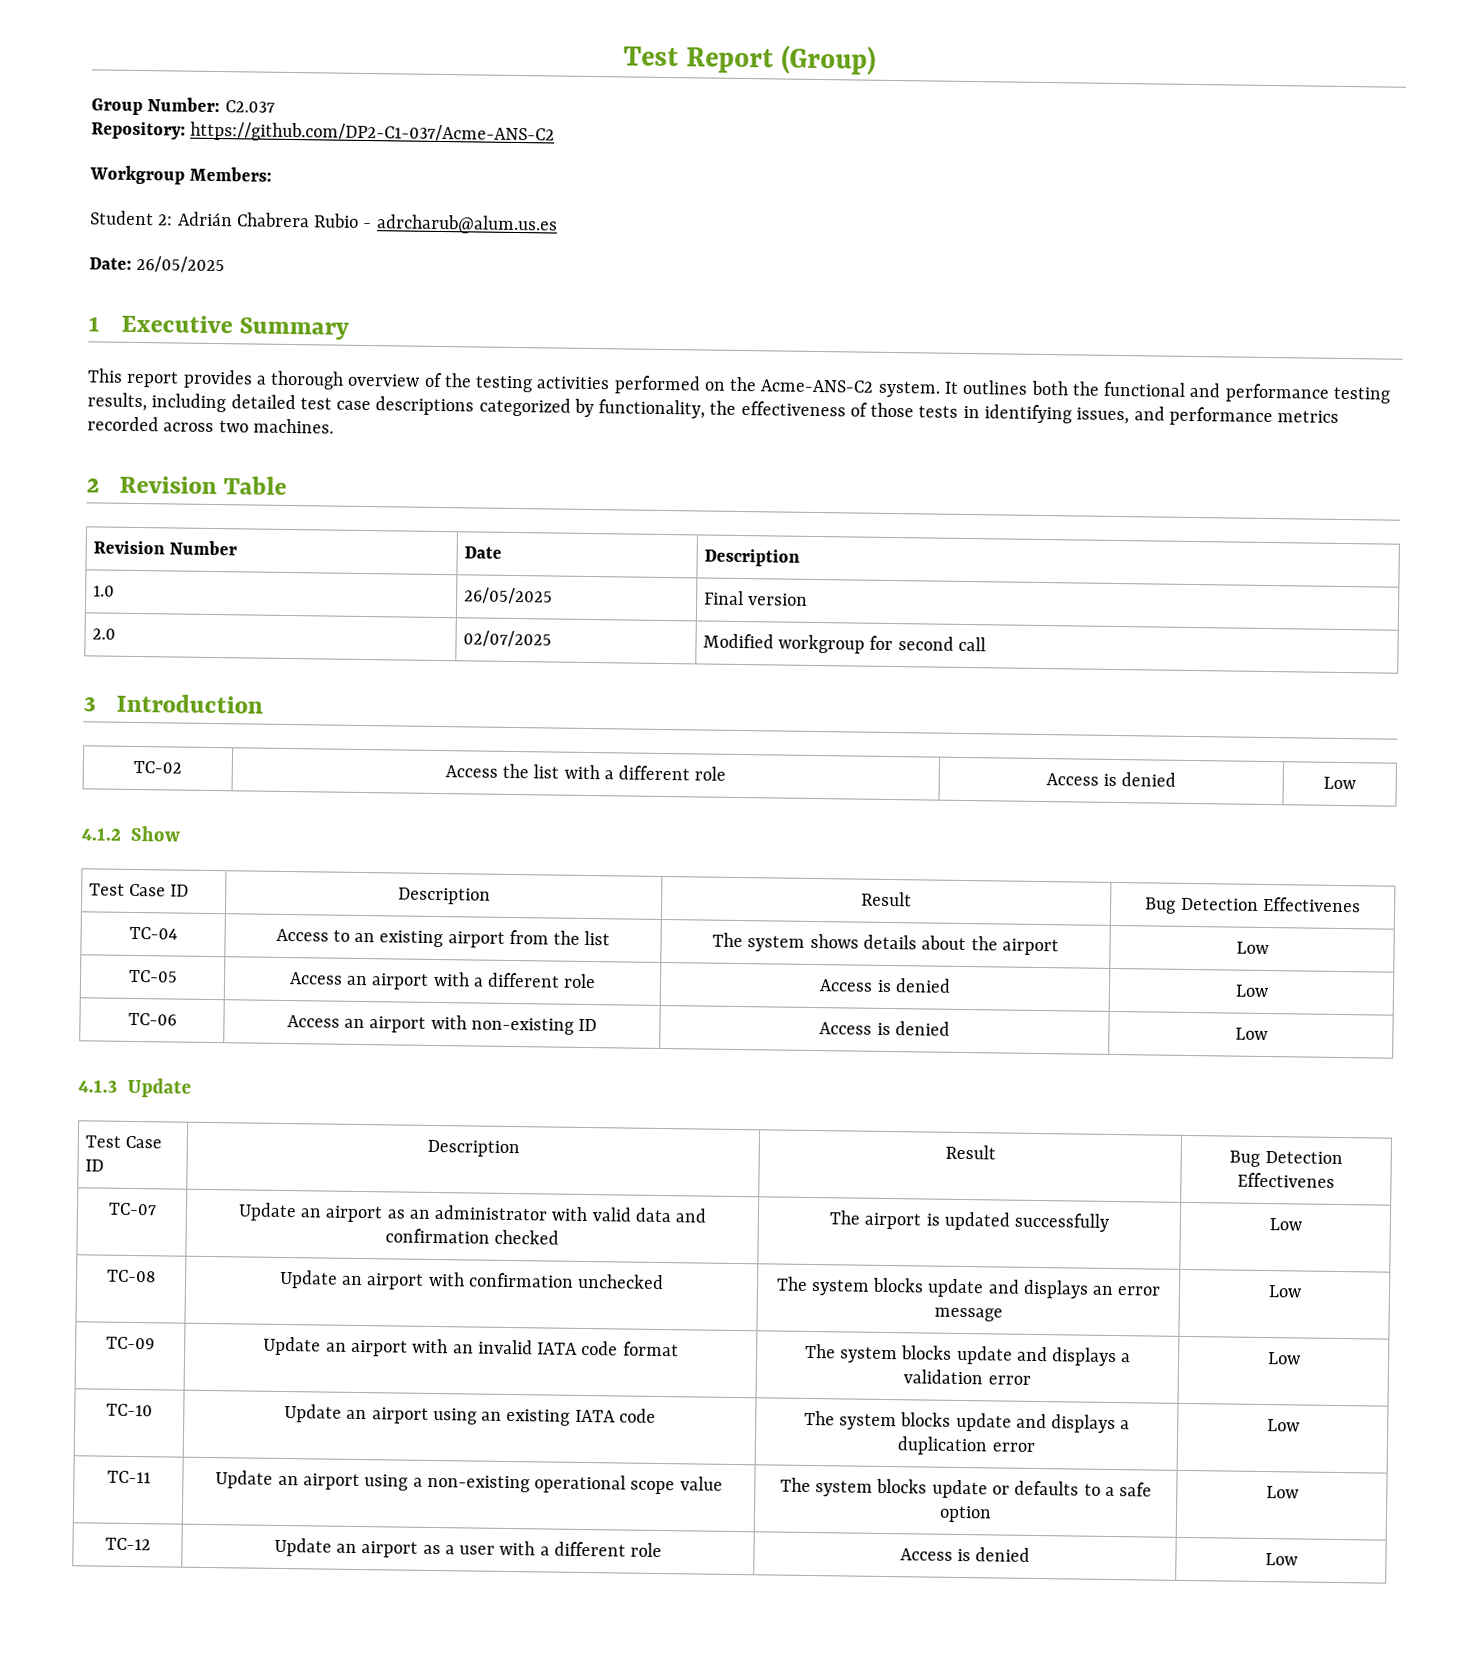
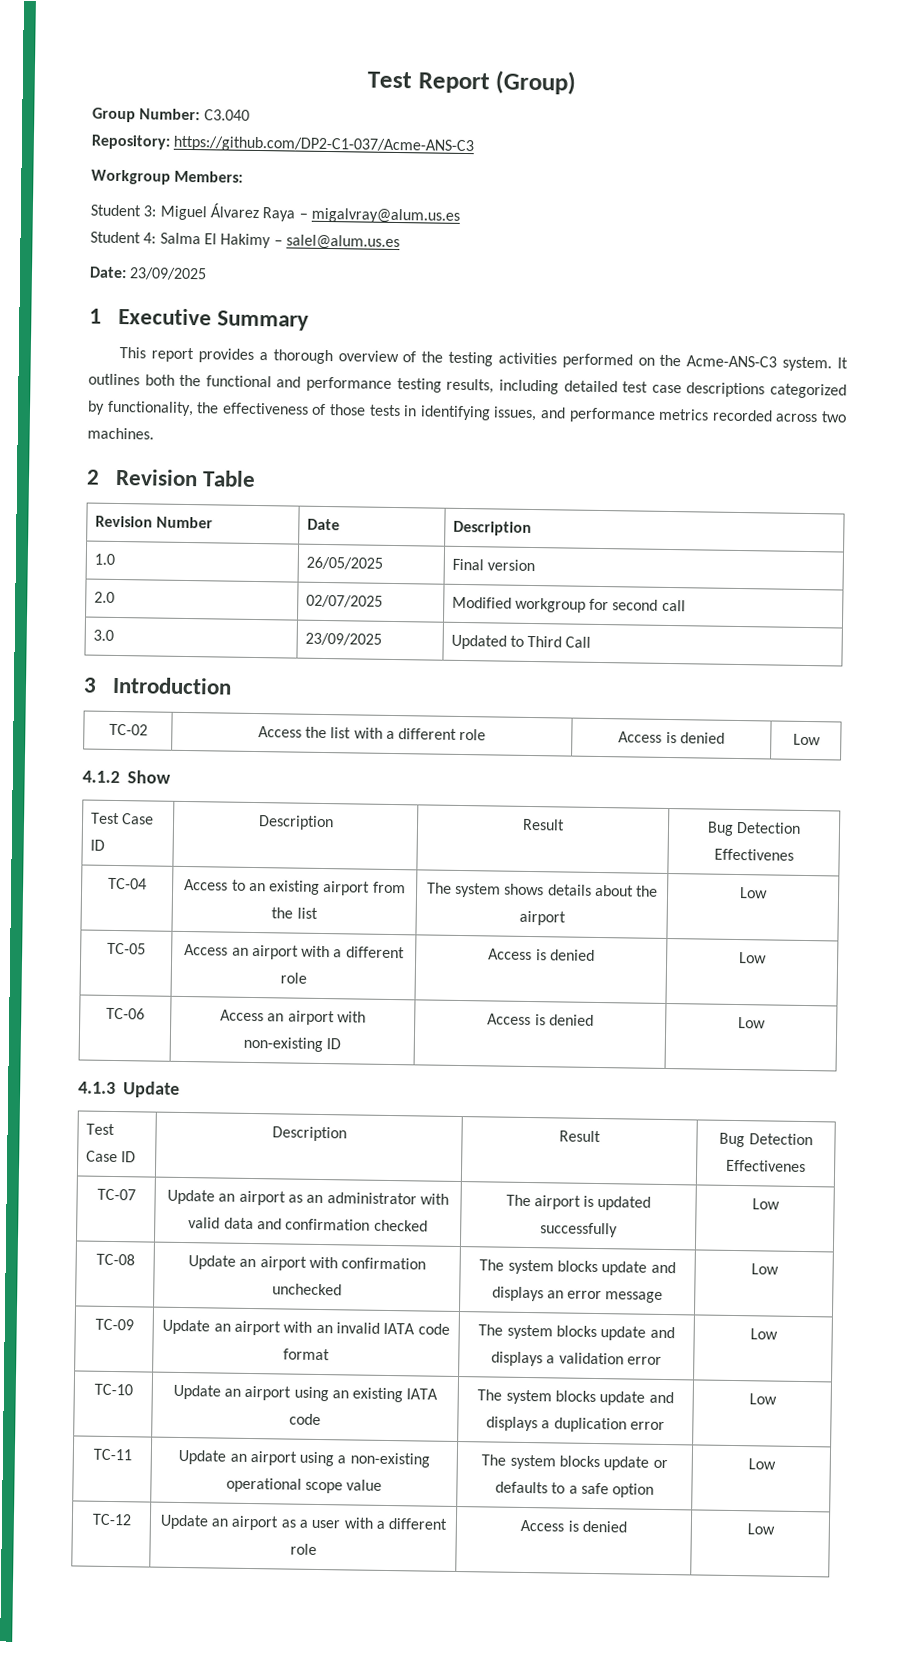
- Group Number: C2.037
+ Group Number: C3.040
- Repository: https://github.com/DP2-C1-037/Acme-ANS-C2
+ Repository: https://github.com/DP2-C1-037/Acme-ANS-C3
- Student 2: Adrián Chabrera Rubio - adrcharub@alum.us.es
+ Student 3: Miguel Álvarez Raya – migalvray@alum.us.es
+ Student 4: Salma El Hakimy – salel@alum.us.es
- Date: 26/05/2025
+ Date: 23/09/2025
- This report provides a thorough overview of the testing activities performed on the Acme-ANS-C2 system.
+ This report provides a thorough overview of the testing activities performed on the Acme-ANS-C3 system.
+ 3.0 | 23/09/2025 | Updated to Third Call

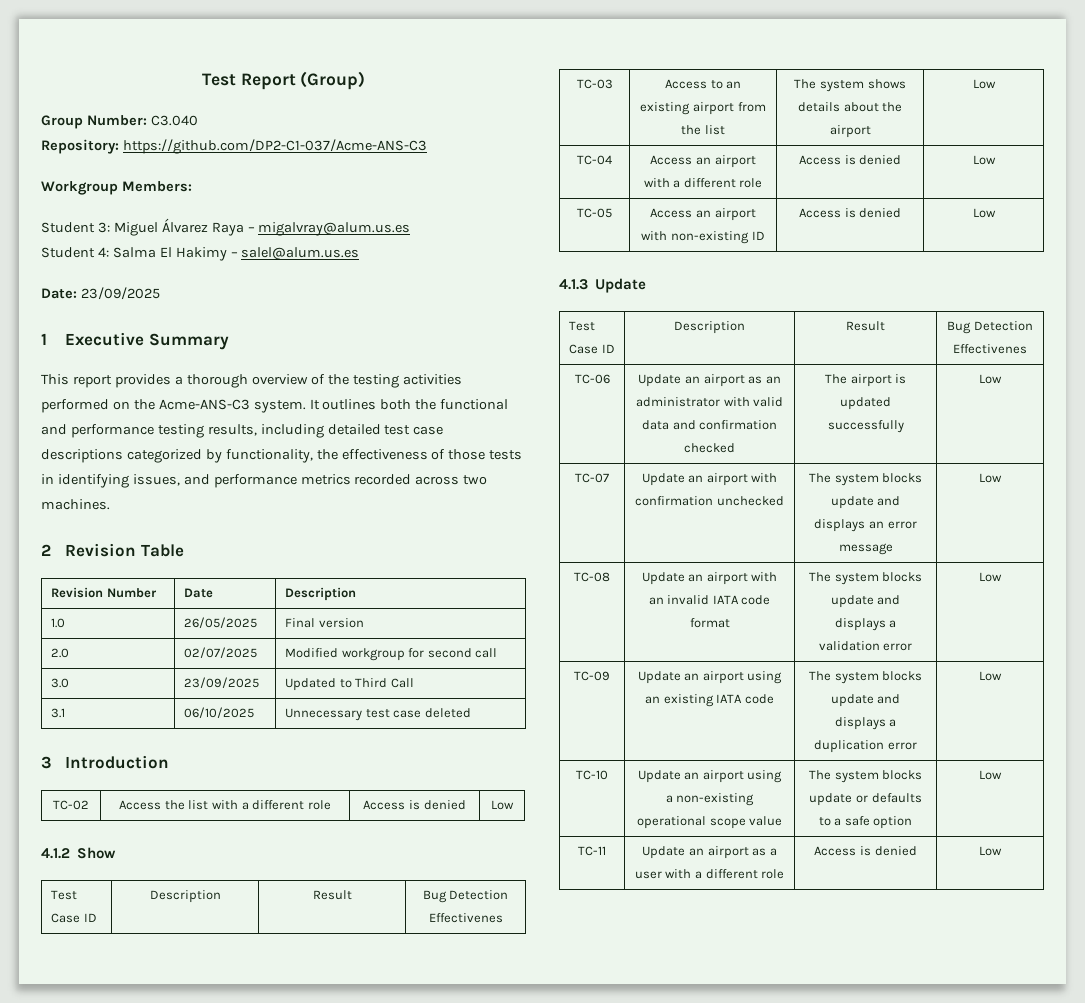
+ 3.1 | 06/10/2025 | Unnecessary test case deleted
- TC-04 | Access to an existing airport from the list | The system shows details about the airport | Low
+ TC-03 | Access to an existing airport from the list | The system shows details about the airport | Low
- TC-05 | Access an airport with a different role | Access is denied | Low
+ TC-04 | Access an airport with a different role | Access is denied | Low
- TC-06 | Access an airport with non-existing ID | Access is denied | Low
+ TC-05 | Access an airport with non-existing ID | Access is denied | Low
- TC-07 | Update an airport as an administrator with valid data and confirmation checked | The airport is updated successfully | Low
+ TC-06 | Update an airport as an administrator with valid data and confirmation checked | The airport is updated successfully | Low
- TC-08 | Update an airport with confirmation unchecked | The system blocks update and displays an error message | Low
+ TC-07 | Update an airport with confirmation unchecked | The system blocks update and displays an error message | Low
- TC-09 | Update an airport with an invalid IATA code format | The system blocks update and displays a validation error | Low
+ TC-08 | Update an airport with an invalid IATA code format | The system blocks update and displays a validation error | Low
- TC-10 | Update an airport using an existing IATA code | The system blocks update and displays a duplication error | Low
+ TC-09 | Update an airport using an existing IATA code | The system blocks update and displays a duplication error | Low
- TC-11 | Update an airport using a non-existing operational scope value | The system blocks update or defaults to a safe option | Low
+ TC-10 | Update an airport using a non-existing operational scope value | The system blocks update or defaults to a safe option | Low
- TC-12 | Update an airport as a user with a different role | Access is denied | Low
+ TC-11 | Update an airport as a user with a different role | Access is denied | Low

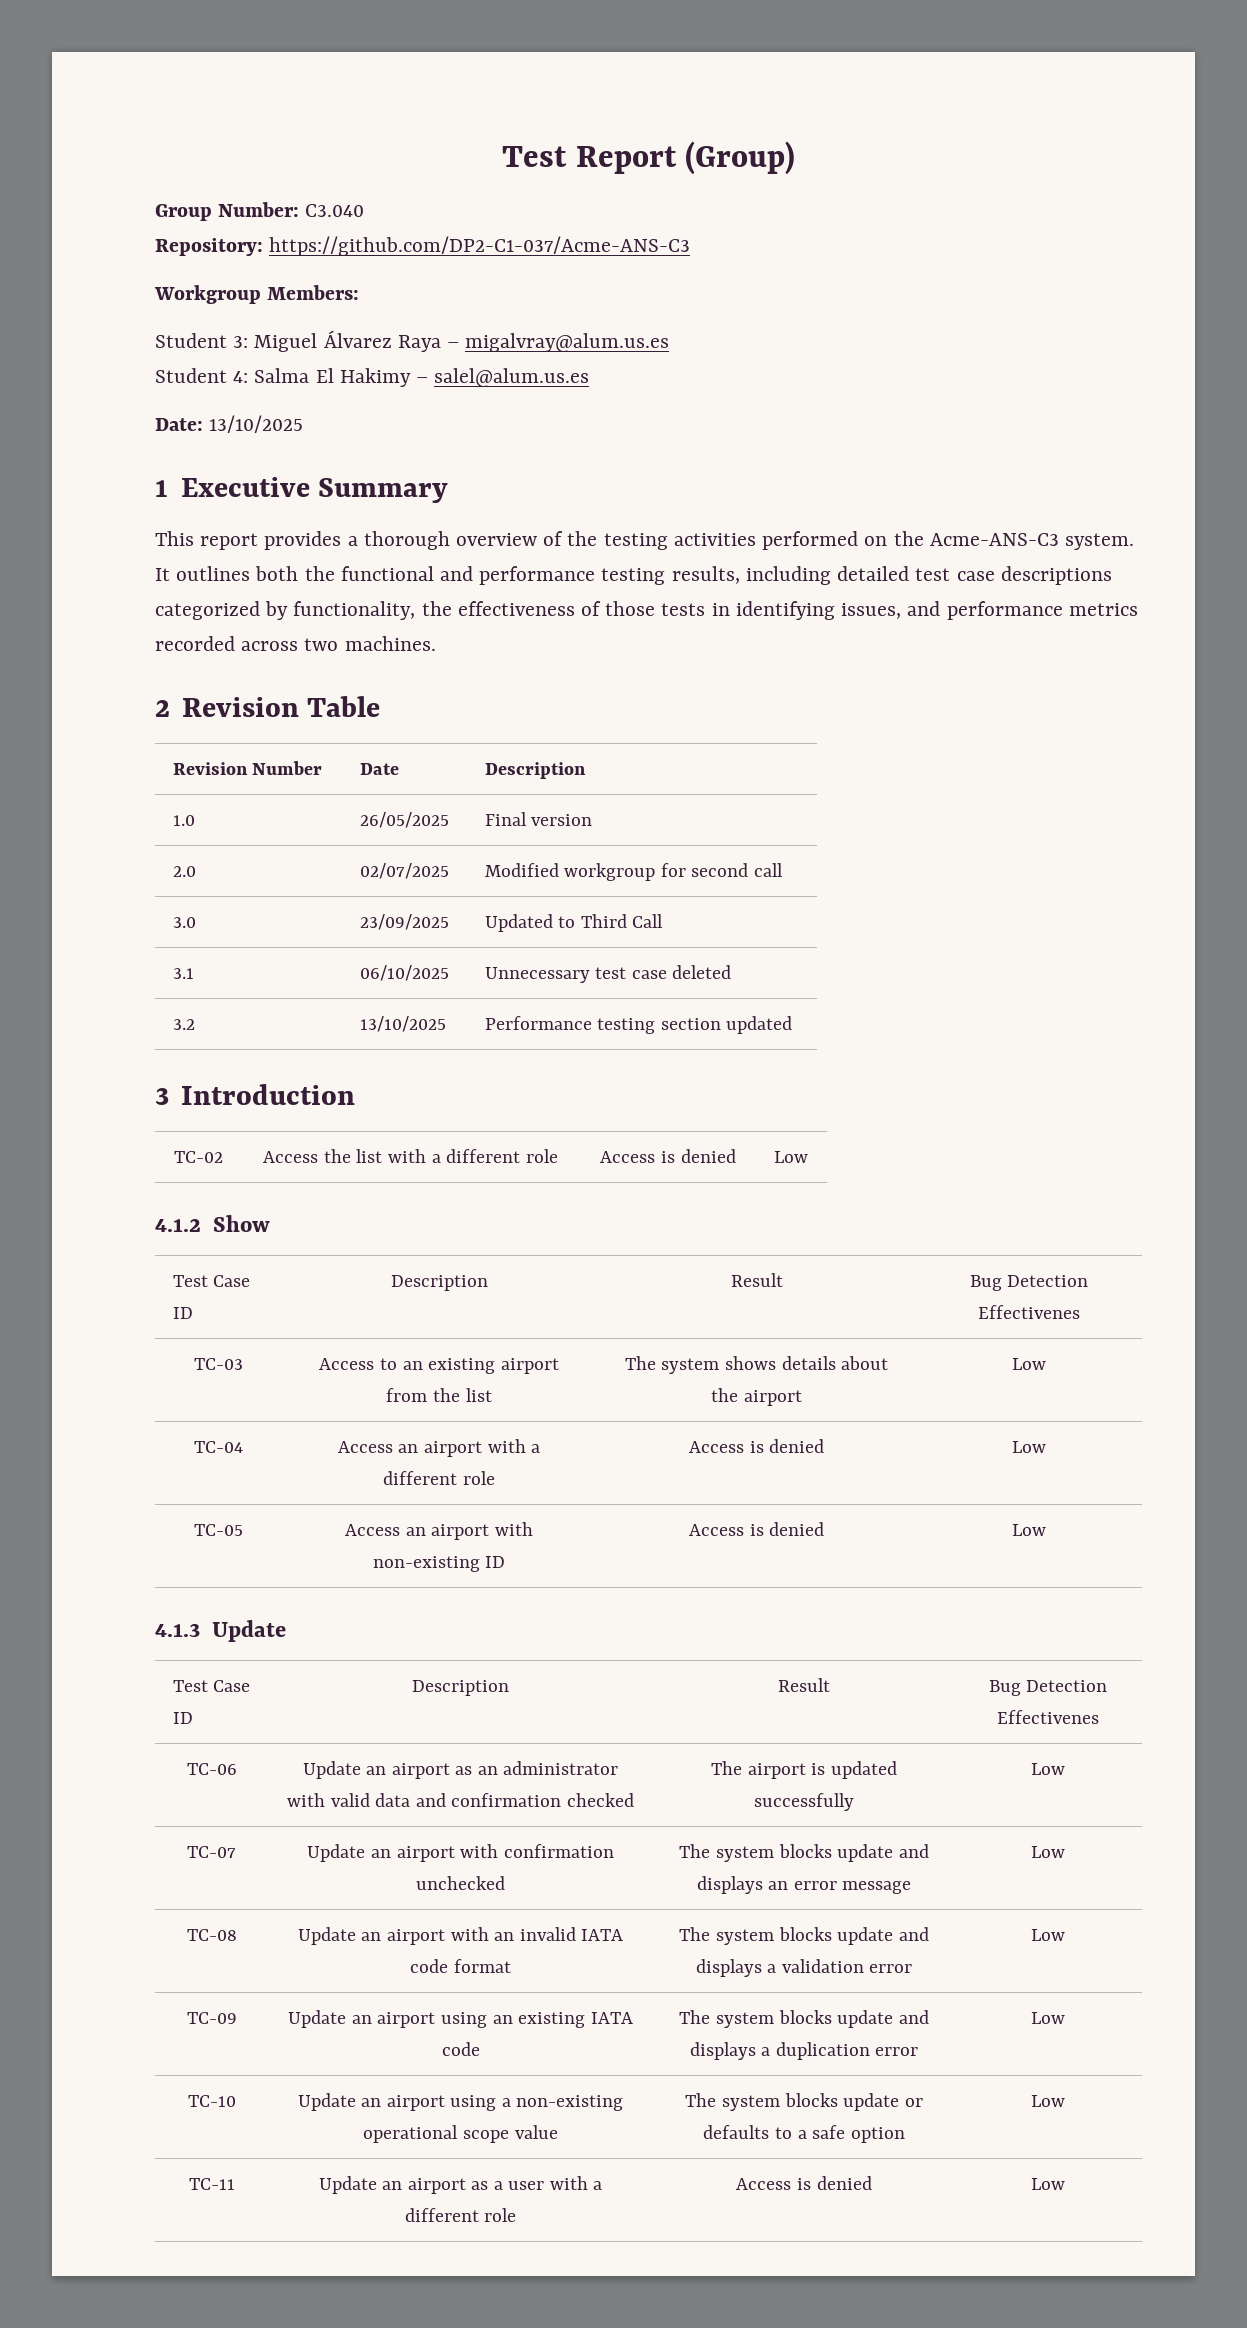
- Date: 23/09/2025
+ Date: 13/10/2025
+ 3.2 | 13/10/2025 | Performance testing section updated

